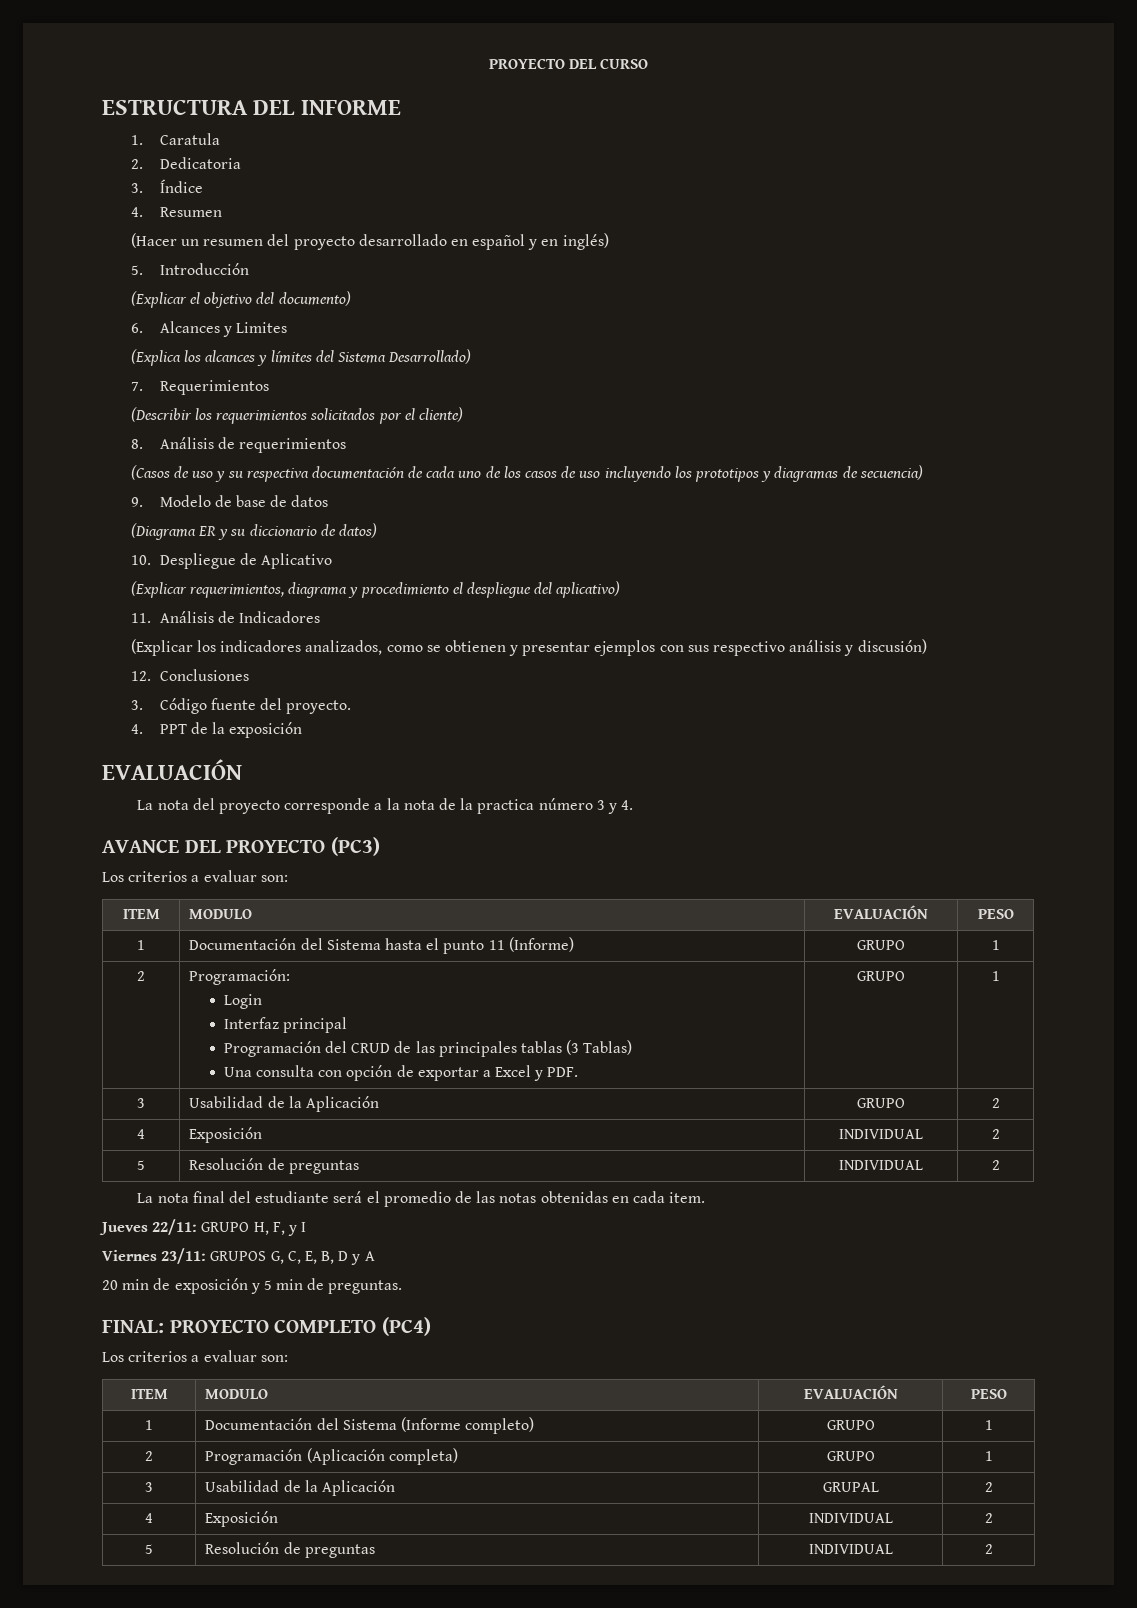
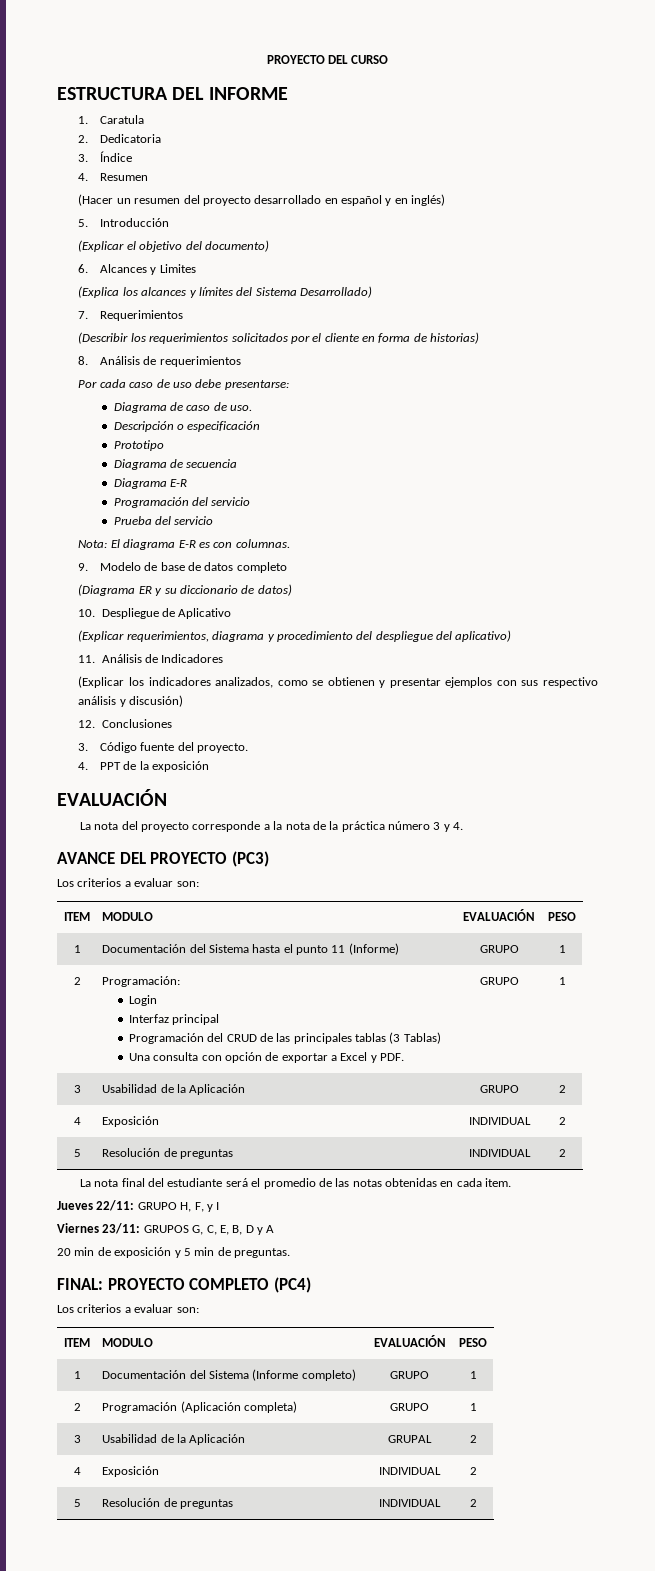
- (Describir los requerimientos solicitados por el cliente)
+ (Describir los requerimientos solicitados por el cliente en forma de historias)
- (Casos de uso y su respectiva documentación de cada uno de los casos de uso incluyendo los prototipos y diagramas de secuencia)
+ Por cada caso de uso debe presentarse:
+ Diagrama de caso de uso.
+ Descripción o especificación
+ Prototipo
+ Diagrama de secuencia
+ Diagrama E-R
+ Programación del servicio
+ Prueba del servicio
+ Nota: El diagrama E-R es con columnas.
- 9. Modelo de base de datos
+ 9. Modelo de base de datos completo
- (Explicar requerimientos, diagrama y procedimiento el despliegue del aplicativo)
+ (Explicar requerimientos, diagrama y procedimiento del despliegue del aplicativo)
- La nota del proyecto corresponde a la nota de la practica número 3 y 4.
+ La nota del proyecto corresponde a la nota de la práctica número 3 y 4.

